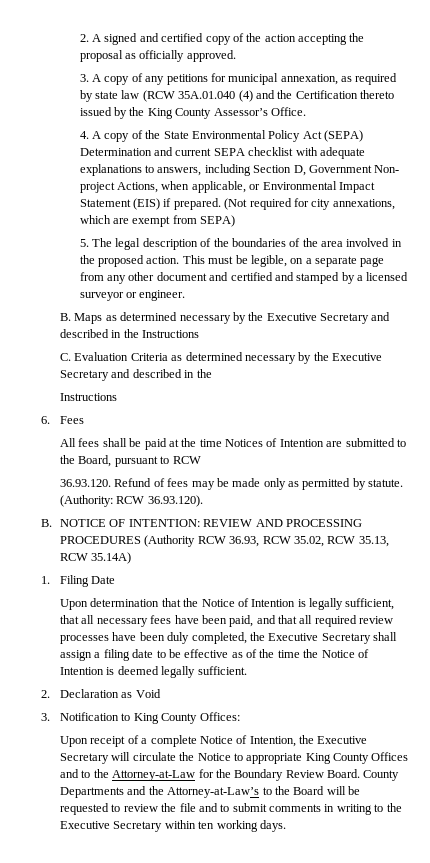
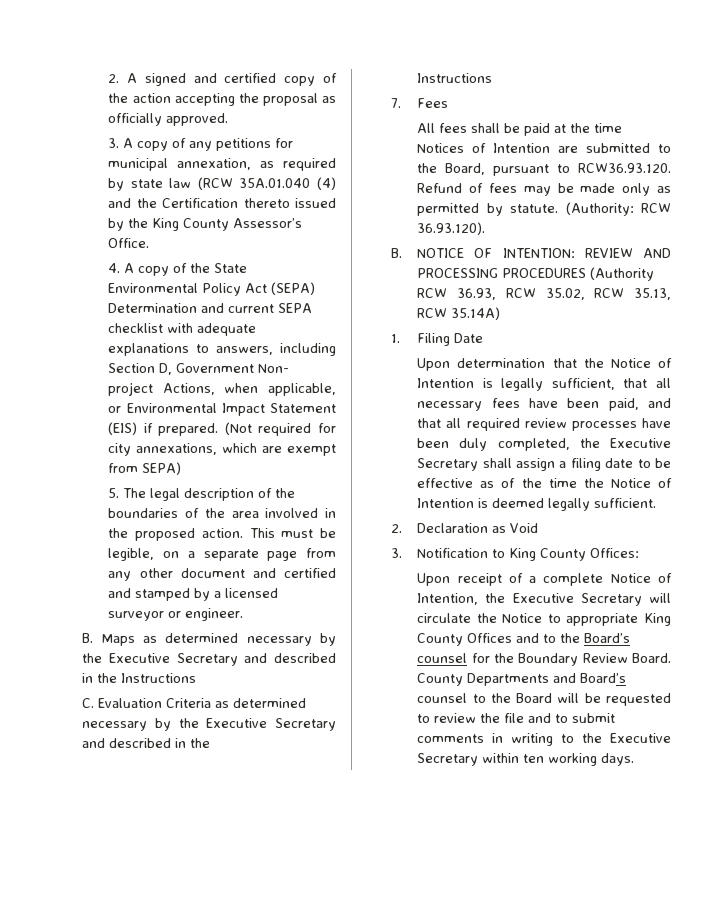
- 6. Fees
+ 7. Fees
- All fees shall be paid at the time Notices of Intention are submitted to the Board, pursuant to RCW
- 36.93.120. Refund of fees may be made only as permitted by statute.
+ All fees shall be paid at the time Notices of Intention are submitted to the Board, pursuant to RCW36.93.120. Refund of fees may be made only as permitted by statute.
- Upon receipt of a complete Notice of Intention, the Executive Secretary will circulate the Notice to appropriate King County Offices and to the Attorney-at-Law for the Boundary Review Board.
+ Upon receipt of a complete Notice of Intention, the Executive Secretary will circulate the Notice to appropriate King County Offices and to the Board’s counsel for the Boundary Review Board.
- County Departments and the Attorney-at-Law’s to the Board will be requested to review the file and to submit comments in writing to the Executive Secretary within ten working days.
+ County Departments and Board’s counsel to the Board will be requested to review the file and to submit comments in writing to the Executive Secretary within ten working days.

